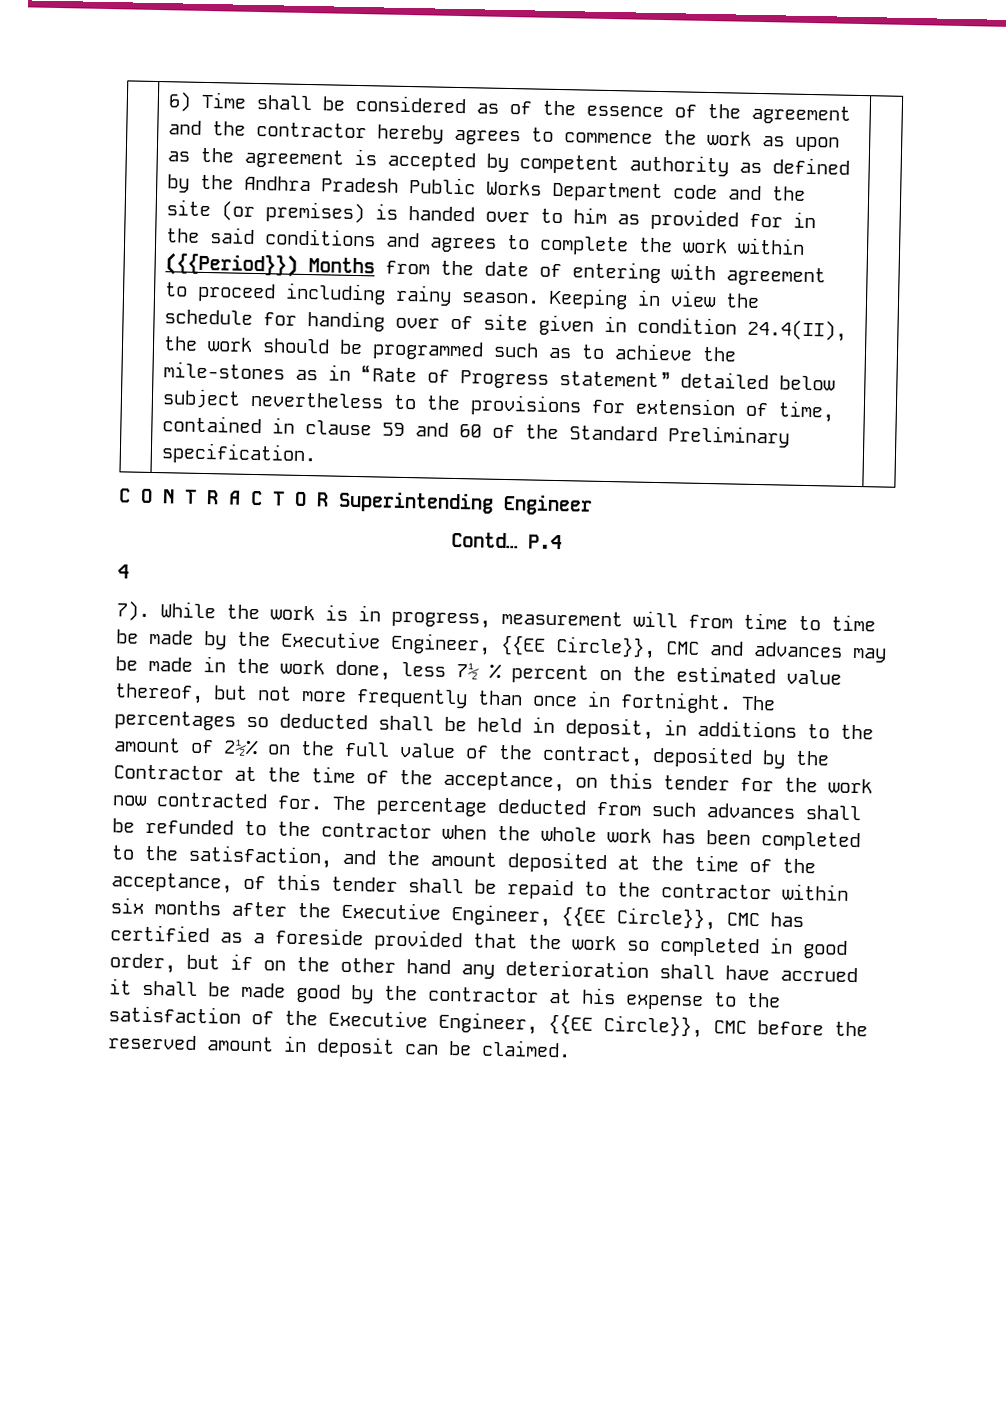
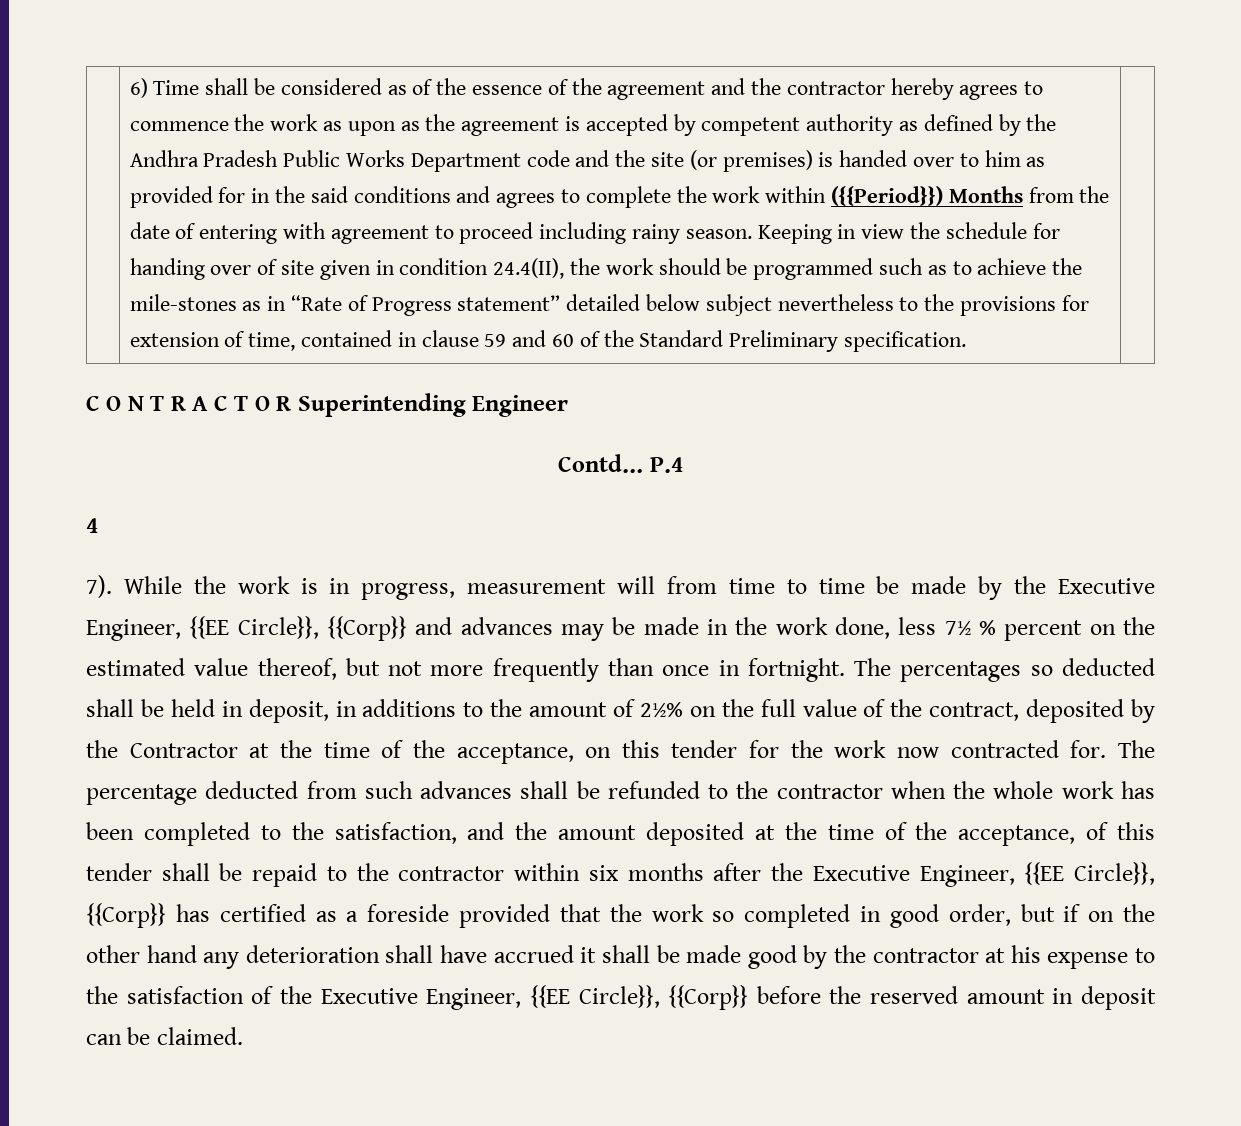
- While the work is in progress, measurement will from time to time be made by the Executive Engineer, {{EE Circle}}, CMC and advances may be made in the work done, less 7½ % percent on the estimated value thereof, but not more frequently than once in fortnight.
+ While the work is in progress, measurement will from time to time be made by the Executive Engineer, {{EE Circle}}, {{Corp}} and advances may be made in the work done, less 7½ % percent on the estimated value thereof, but not more frequently than once in fortnight.
- The percentage deducted from such advances shall be refunded to the contractor when the whole work has been completed to the satisfaction, and the amount deposited at the time of the acceptance, of this tender shall be repaid to the contractor within six months after the Executive Engineer, {{EE Circle}}, CMC has certified as a foreside provided that the work so completed in good order, but if on the other hand any deterioration shall have accrued it shall be made good by the contractor at his expense to the satisfaction of the Executive Engineer, {{EE Circle}}, CMC before the reserved amount in deposit can be claimed.
+ The percentage deducted from such advances shall be refunded to the contractor when the whole work has been completed to the satisfaction, and the amount deposited at the time of the acceptance, of this tender shall be repaid to the contractor within six months after the Executive Engineer, {{EE Circle}}, {{Corp}} has certified as a foreside provided that the work so completed in good order, but if on the other hand any deterioration shall have accrued it shall be made good by the contractor at his expense to the satisfaction of the Executive Engineer, {{EE Circle}}, {{Corp}} before the reserved amount in deposit can be claimed.

